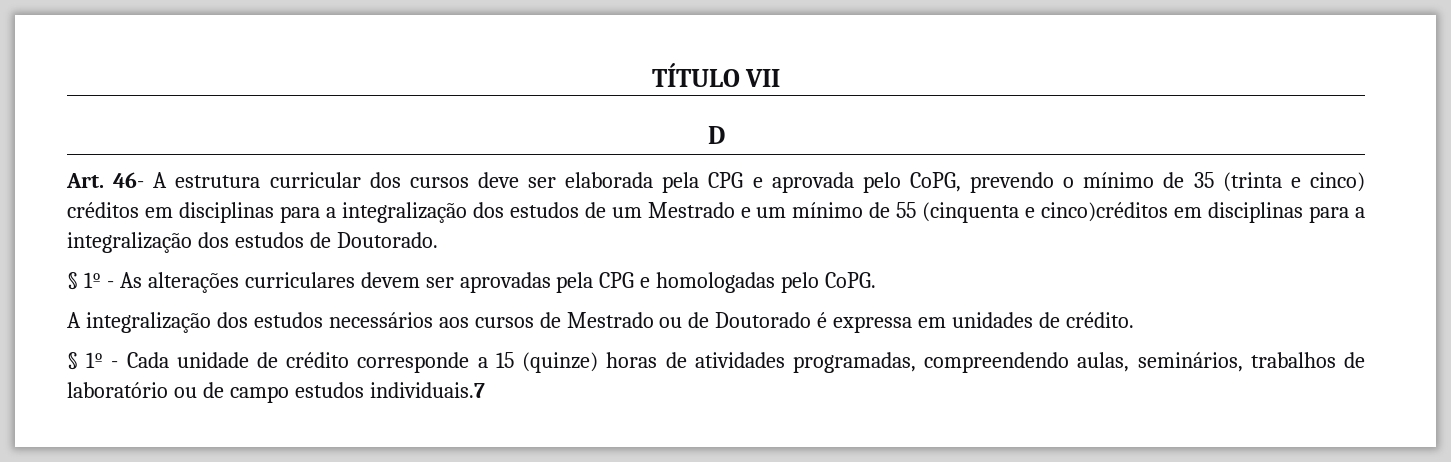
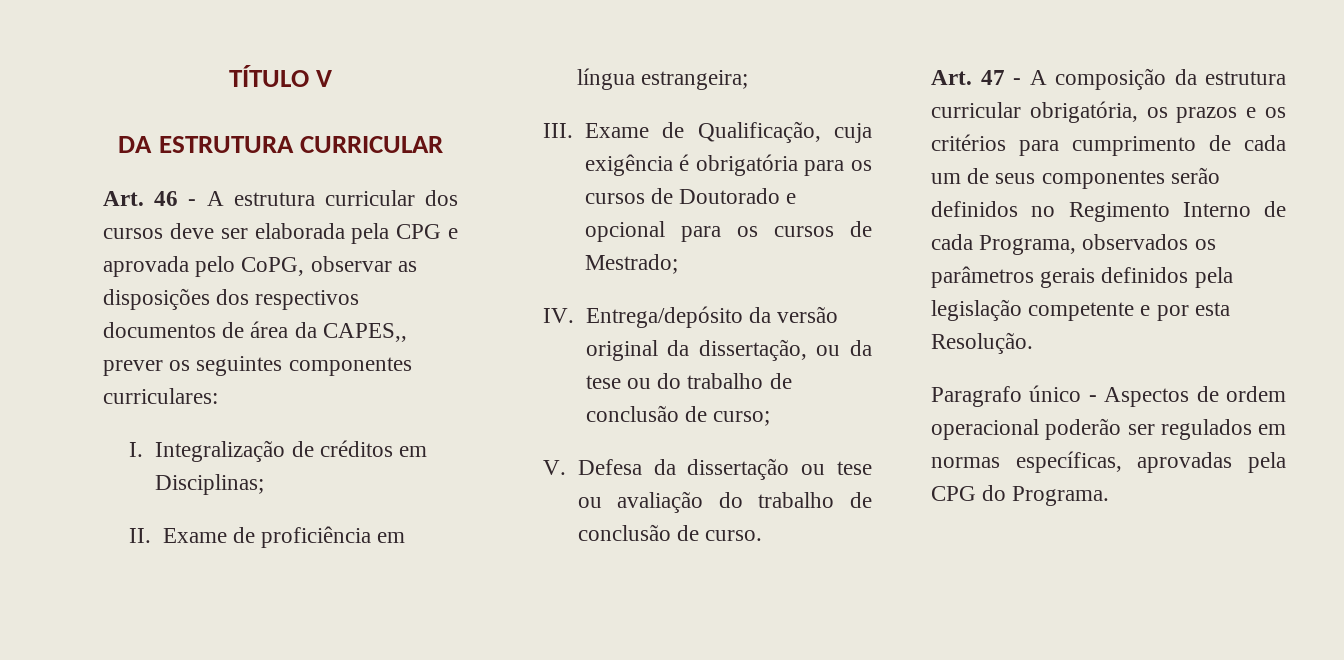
- TÍTULO VII
- D
- Art. 46- A estrutura curricular dos cursos deve ser elaborada pela CPG e aprovada pelo CoPG, prevendo o mínimo de 35 (trinta e cinco) créditos em disciplinas para a integralização dos estudos de um Mestrado e um mínimo de 55 (cinquenta e cinco)créditos em disciplinas para a integralização dos estudos de Doutorado.
- § 1º - As alterações curriculares devem ser aprovadas pela CPG e homologadas pelo CoPG.
- A integralização dos estudos necessários aos cursos de Mestrado ou de Doutorado é expressa em unidades de crédito.
- § 1º - Cada unidade de crédito corresponde a 15 (quinze) horas de atividades programadas, compreendendo aulas, seminários, trabalhos de laboratório ou de campo estudos individuais.7
+ TÍTULO V
+ DA ESTRUTURA CURRICULAR
+ Art. 46 - A estrutura curricular dos cursos deve ser elaborada pela CPG e aprovada pelo CoPG, observar as disposições dos respectivos documentos de área da CAPES,, prever os seguintes componentes curriculares:
+ I. Integralização de créditos em Disciplinas;
+ II. Exame de proficiência em língua estrangeira;
+ III. Exame de Qualificação, cuja exigência é obrigatória para os cursos de Doutorado e opcional para os cursos de Mestrado;
+ IV. Entrega/depósito da versão original da dissertação, ou da tese ou do trabalho de conclusão de curso;
+ V. Defesa da dissertação ou tese ou avaliação do trabalho de conclusão de curso.
+ Art. 47 - A composição da estrutura curricular obrigatória, os prazos e os critérios para cumprimento de cada um de seus componentes serão definidos no Regimento Interno de cada Programa, observados os parâmetros gerais definidos pela legislação competente e por esta Resolução.
+ Paragrafo único - Aspectos de ordem operacional poderão ser regulados em normas específicas, aprovadas pela CPG do Programa.

